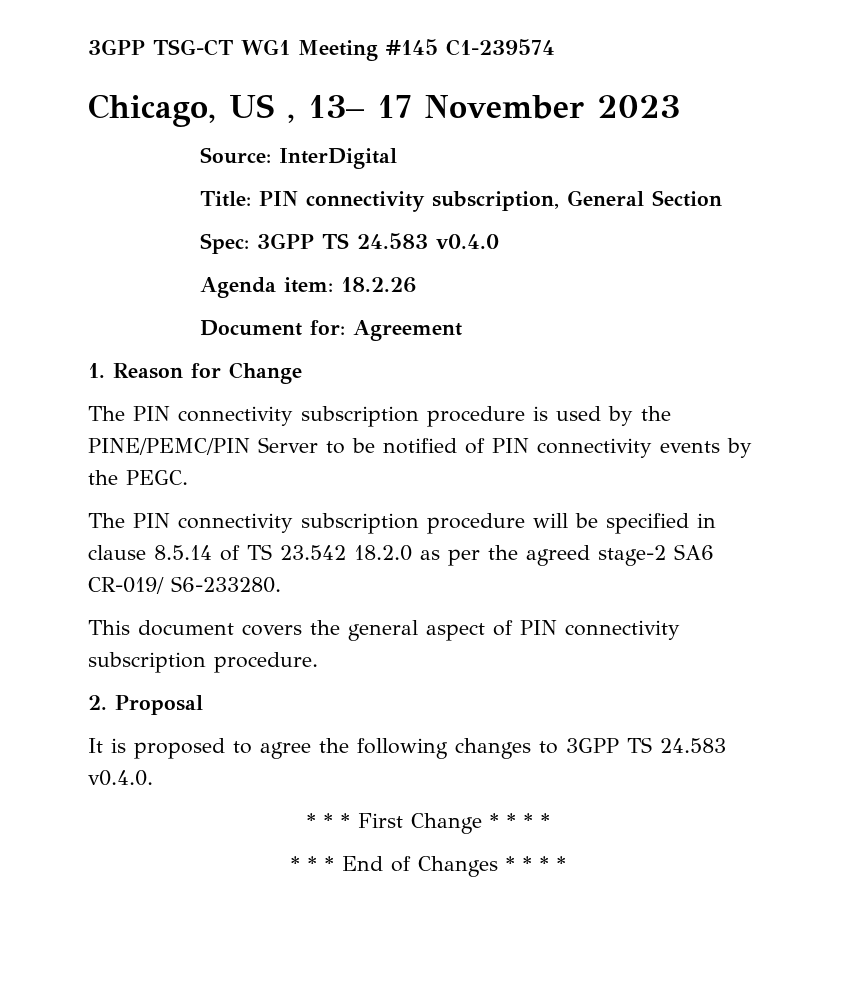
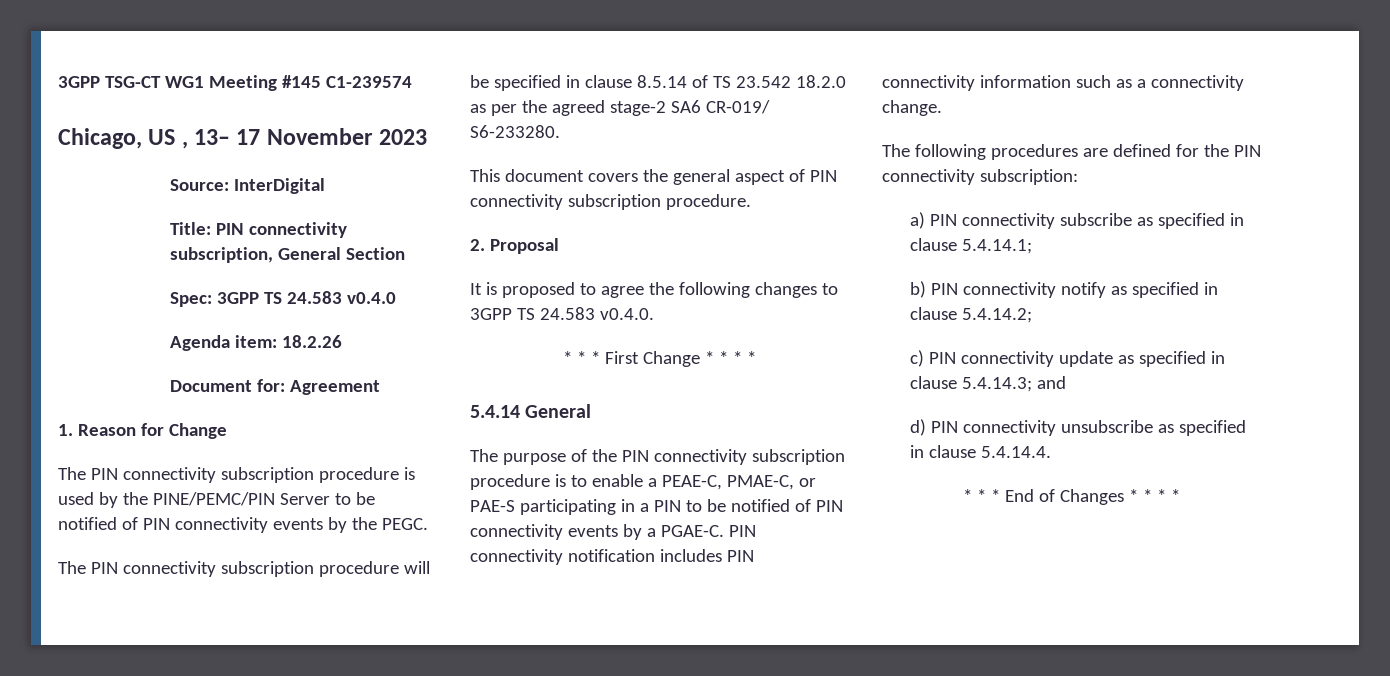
+ 5.4.14 General
+ The purpose of the PIN connectivity subscription procedure is to enable a PEAE-C, PMAE-C, or PAE-S participating in a PIN to be notified of PIN connectivity events by a PGAE-C. PIN connectivity notification includes PIN connectivity information such as a connectivity change.
+ The following procedures are defined for the PIN connectivity subscription:
+ a) PIN connectivity subscribe as specified in clause 5.4.14.1;
+ b) PIN connectivity notify as specified in clause 5.4.14.2;
+ c) PIN connectivity update as specified in clause 5.4.14.3; and
+ d) PIN connectivity unsubscribe as specified in clause 5.4.14.4.

